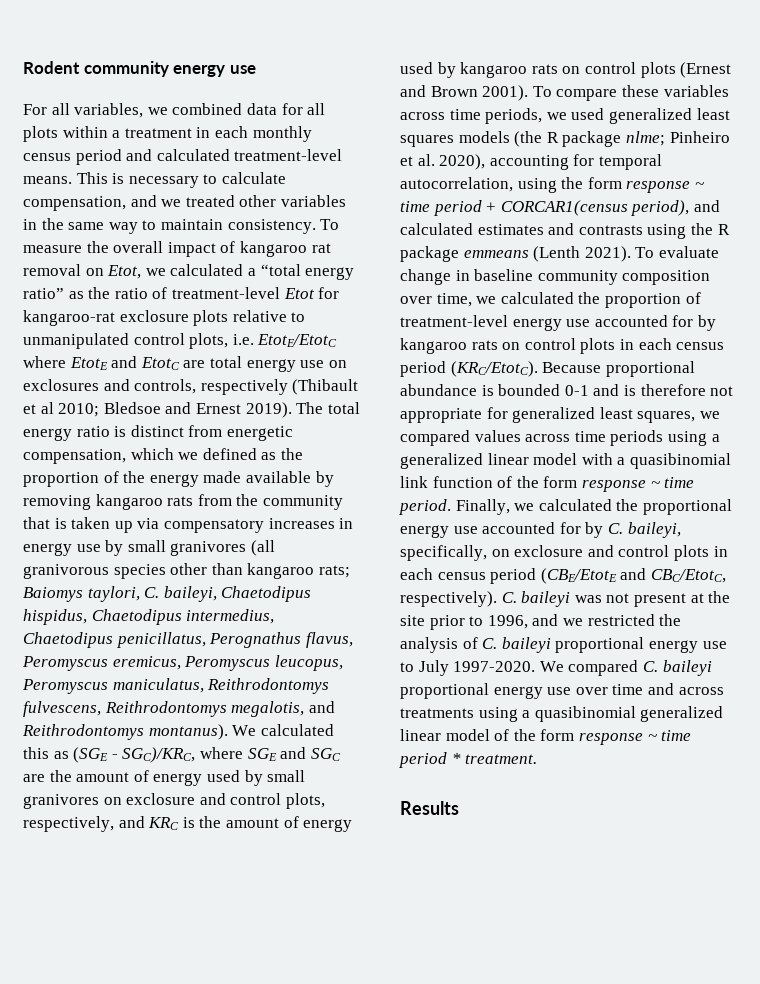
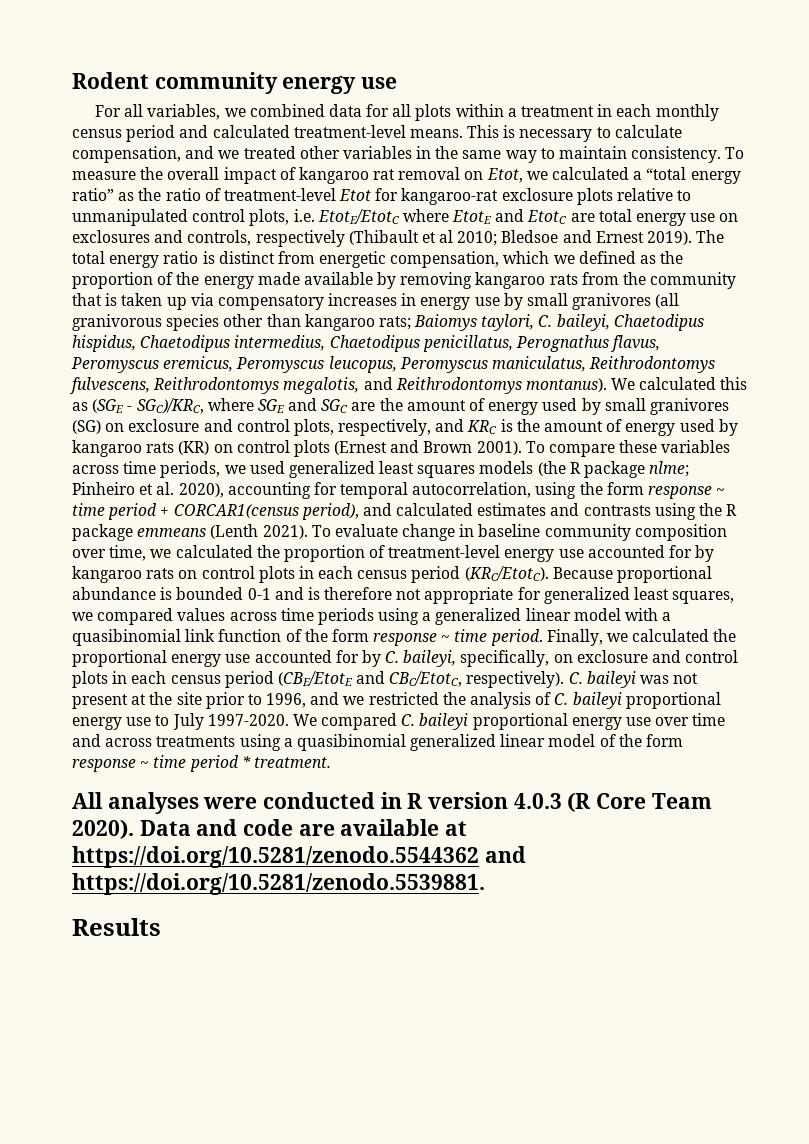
- We calculated this as (SGE - SGC)/KRC, where SGE and SGC are the amount of energy used by small granivores on exclosure and control plots, respectively, and KRC is the amount of energy used by kangaroo rats on control plots (Ernest and Brown 2001).
+ We calculated this as (SGE - SGC)/KRC, where SGE and SGC are the amount of energy used by small granivores (SG) on exclosure and control plots, respectively, and KRC is the amount of energy used by kangaroo rats (KR) on control plots (Ernest and Brown 2001).
+ All analyses were conducted in R version 4.0.3 (R Core Team 2020). Data and code are available at https://doi.org/10.5281/zenodo.5544362 and https://doi.org/10.5281/zenodo.5539881.

